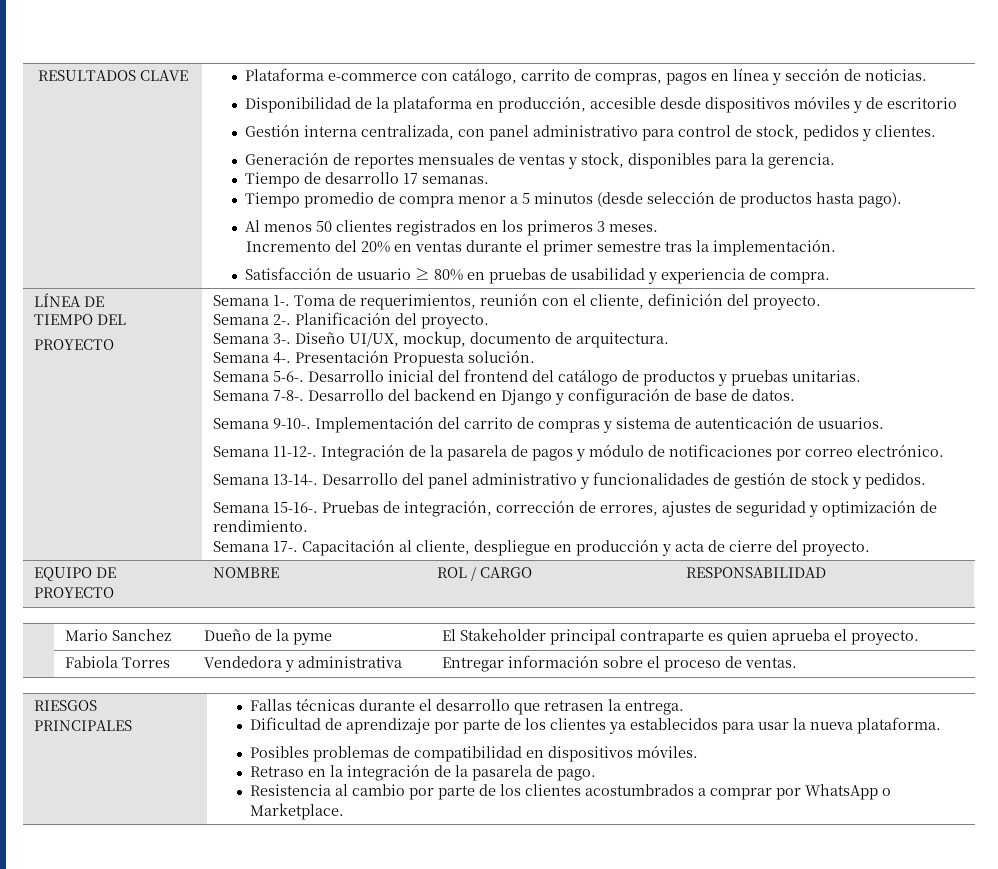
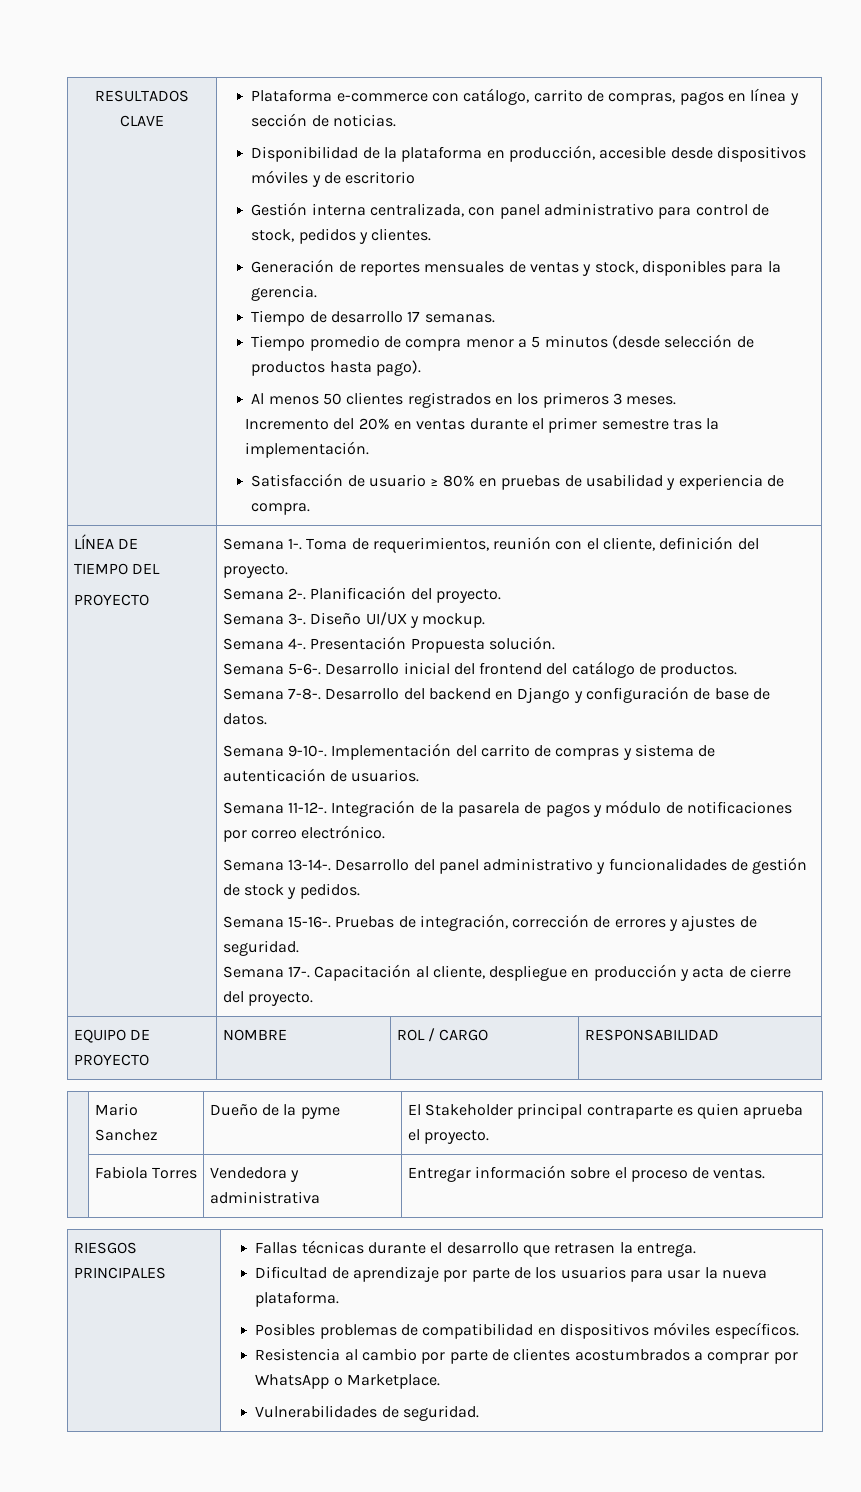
- Diseño UI/UX, mockup, documento de arquitectura.
+ Diseño UI/UX y mockup.
- Desarrollo inicial del frontend del catálogo de productos y pruebas unitarias.
+ Desarrollo inicial del frontend del catálogo de productos.
- Pruebas de integración, corrección de errores, ajustes de seguridad y optimización de rendimiento.
+ Pruebas de integración, corrección de errores y ajustes de seguridad.
- Dificultad de aprendizaje por parte de los clientes ya establecidos para usar la nueva plataforma.
+ Dificultad de aprendizaje por parte de los usuarios para usar la nueva plataforma.
- Posibles problemas de compatibilidad en dispositivos móviles.
- Retraso en la integración de la pasarela de pago.
+ Posibles problemas de compatibilidad en dispositivos móviles específicos.
- Resistencia al cambio por parte de los clientes acostumbrados a comprar por WhatsApp o Marketplace.
+ Resistencia al cambio por parte de clientes acostumbrados a comprar por WhatsApp o Marketplace.
+ Vulnerabilidades de seguridad.

